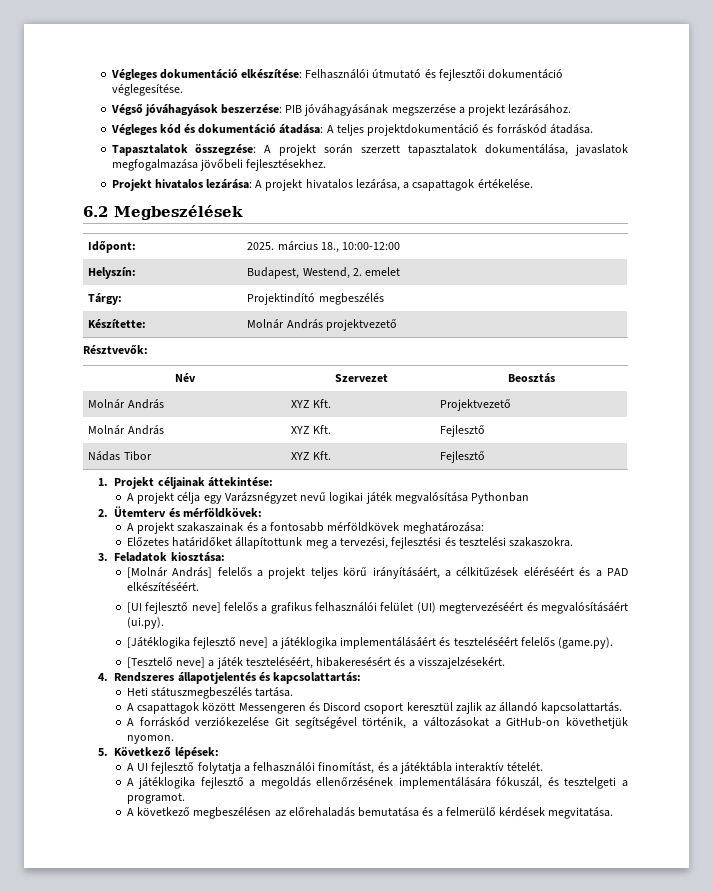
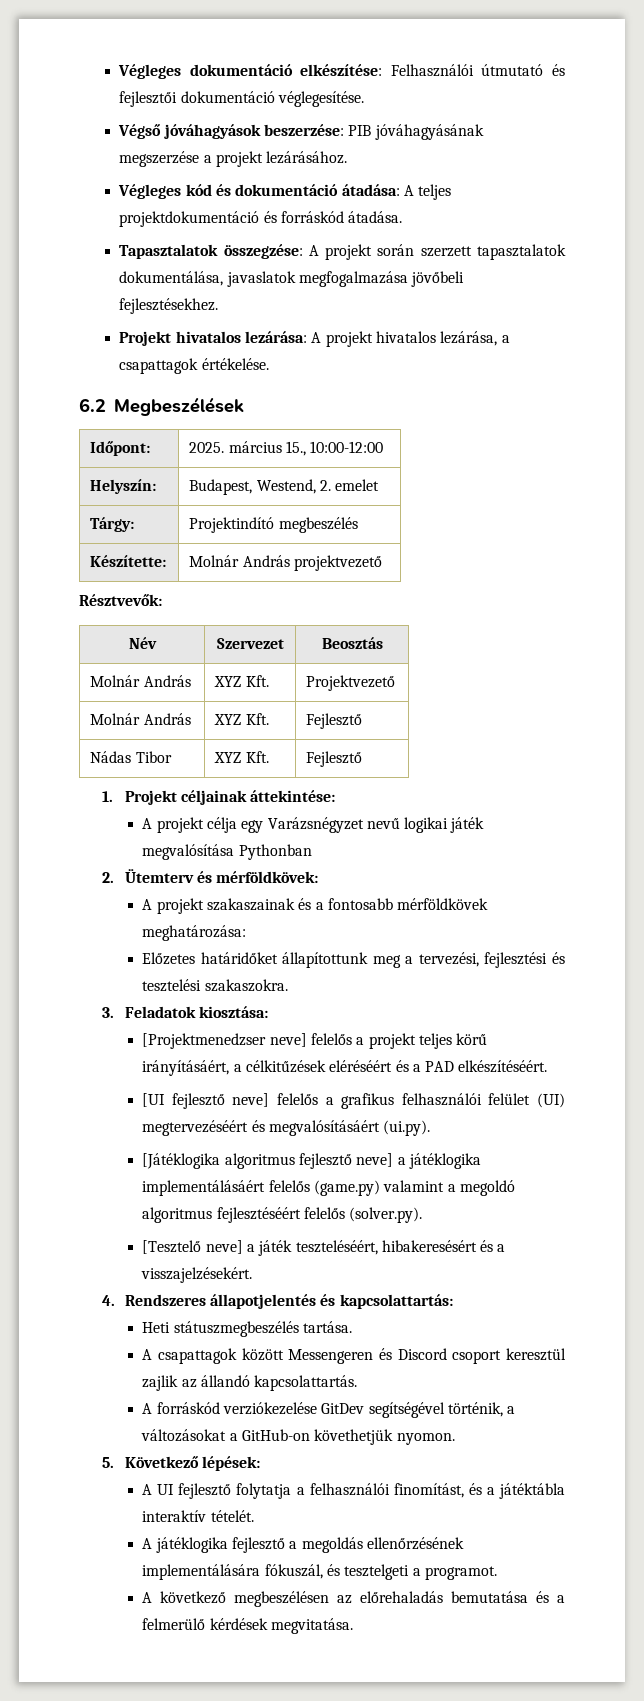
- Időpont: | 2025. március 18., 10:00-12:00
+ Időpont: | 2025. március 15., 10:00-12:00
- [Molnár András] felelős a projekt teljes körű irányításáért, a célkitűzések eléréséért és a PAD elkészítéséért.
+ [Projektmenedzser neve] felelős a projekt teljes körű irányításáért, a célkitűzések eléréséért és a PAD elkészítéséért.
- [Játéklogika fejlesztő neve] a játéklogika implementálásáért és teszteléséért felelős (game.py).
+ [Játéklogika algoritmus fejlesztő neve] a játéklogika implementálásáért felelős (game.py) valamint a megoldó algoritmus fejlesztéséért felelős (solver.py).
- A forráskód verziókezelése Git segítségével történik, a változásokat a GitHub-on követhetjük nyomon.
+ A forráskód verziókezelése GitDev segítségével történik, a változásokat a GitHub-on követhetjük nyomon.

